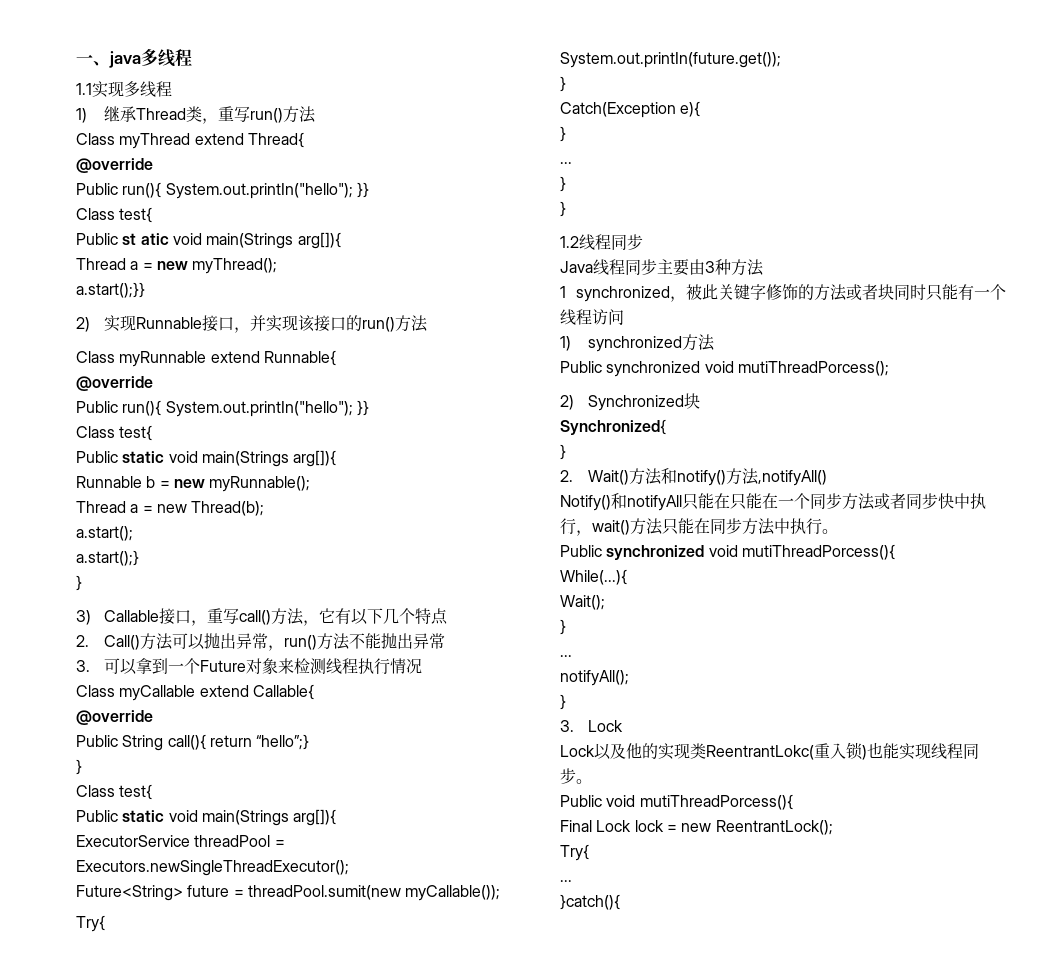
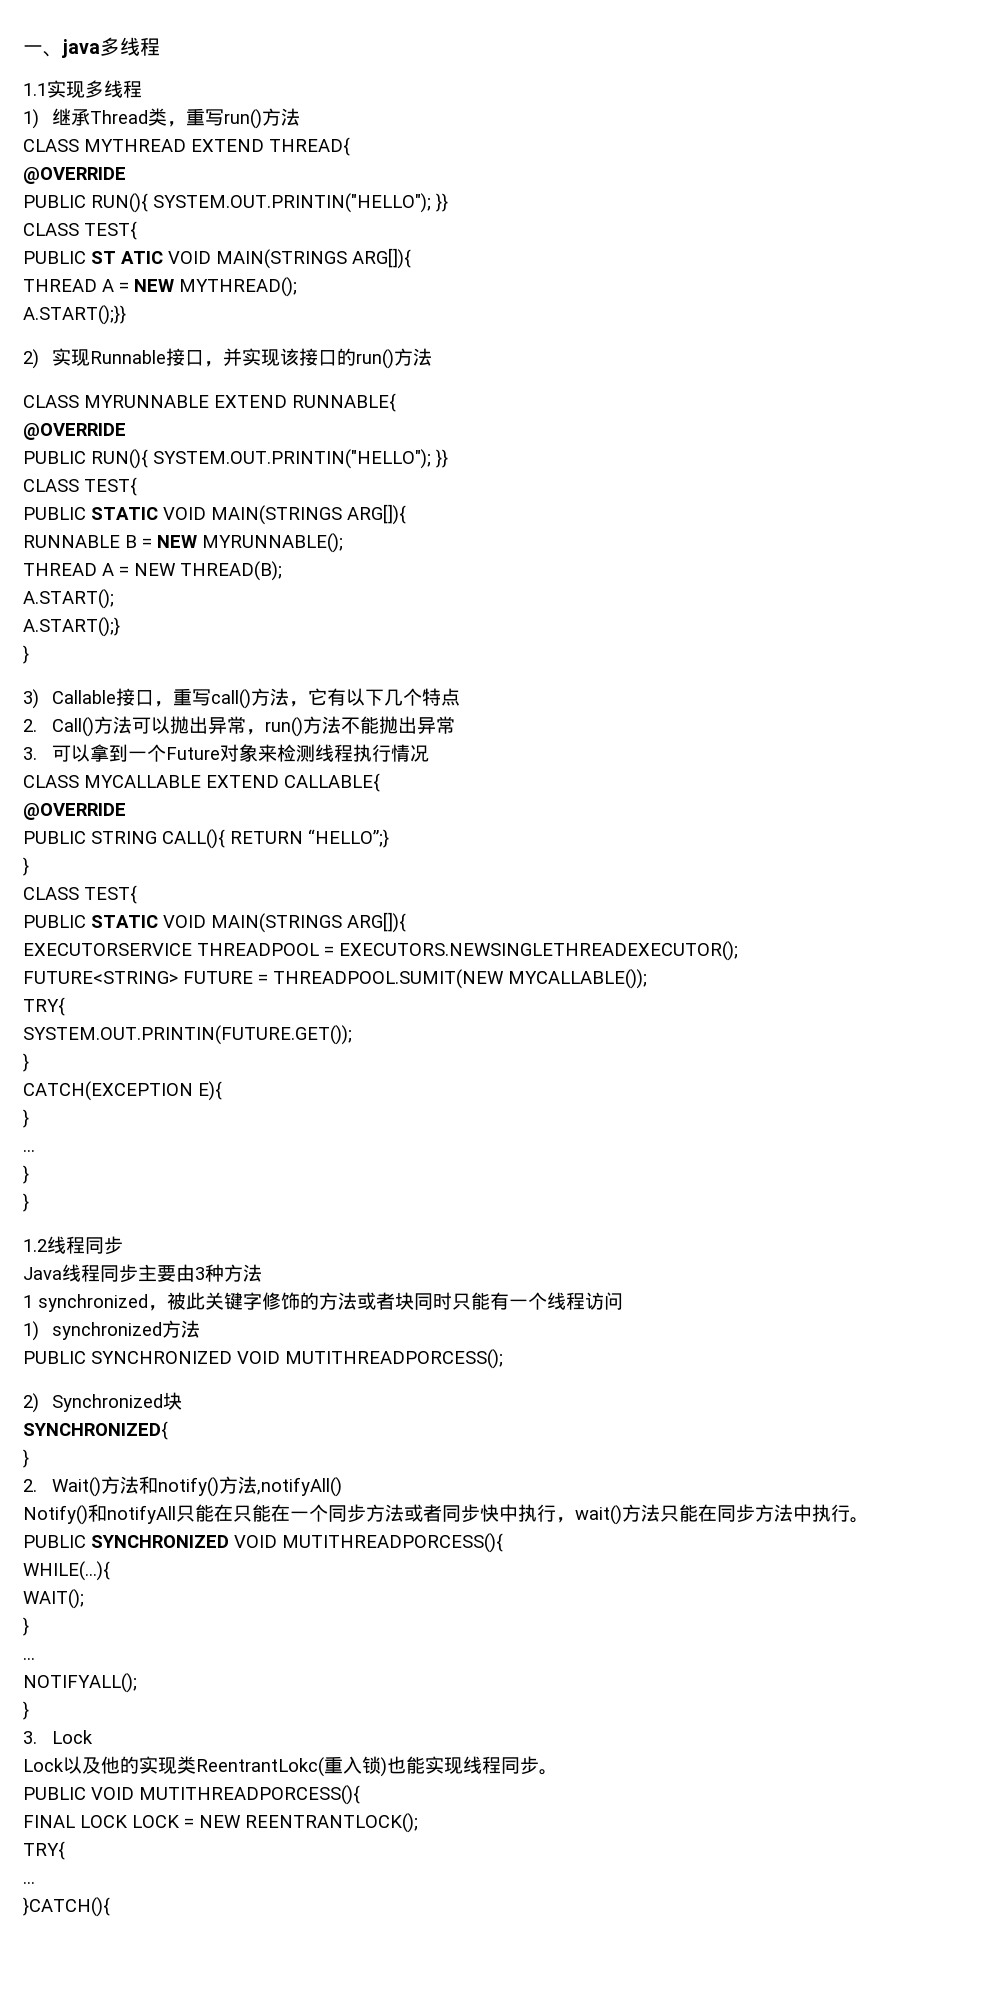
- Class myThread extend Thread{
- @override
- Public run(){ System.out.printIn("hello"); }}
- Class test{
- Public st atic void main(Strings arg[]){
- Thread a = new myThread();
- a.start();}}
+ CLASS MYTHREAD EXTEND THREAD{
+ @OVERRIDE
+ PUBLIC RUN(){ SYSTEM.OUT.PRINTIN("HELLO"); }}
+ CLASS TEST{
+ PUBLIC ST ATIC VOID MAIN(STRINGS ARG[]){
+ THREAD A = NEW MYTHREAD();
+ A.START();}}
- Class myRunnable extend Runnable{
- @override
- Public run(){ System.out.printIn("hello"); }}
- Class test{
- Public static void main(Strings arg[]){
- Runnable b = new myRunnable();
- Thread a = new Thread(b);
- a.start();
- a.start();}
+ CLASS MYRUNNABLE EXTEND RUNNABLE{
+ @OVERRIDE
+ PUBLIC RUN(){ SYSTEM.OUT.PRINTIN("HELLO"); }}
+ CLASS TEST{
+ PUBLIC STATIC VOID MAIN(STRINGS ARG[]){
+ RUNNABLE B = NEW MYRUNNABLE();
+ THREAD A = NEW THREAD(B);
+ A.START();
+ A.START();}
- Class myCallable extend Callable{
- @override
- Public String call(){ return “hello”;}
+ CLASS MYCALLABLE EXTEND CALLABLE{
+ @OVERRIDE
+ PUBLIC STRING CALL(){ RETURN “HELLO”;}
  }
- Class test{
- Public static void main(Strings arg[]){
- ExecutorService threadPool = Executors.newSingleThreadExecutor();
- Future<String> future = threadPool.sumit(new myCallable());
- Try{
- System.out.printIn(future.get());
+ CLASS TEST{
+ PUBLIC STATIC VOID MAIN(STRINGS ARG[]){
+ EXECUTORSERVICE THREADPOOL = EXECUTORS.NEWSINGLETHREADEXECUTOR();
+ FUTURE<STRING> FUTURE = THREADPOOL.SUMIT(NEW MYCALLABLE());
+ TRY{
+ SYSTEM.OUT.PRINTIN(FUTURE.GET());
  }
- Catch(Exception e){
+ CATCH(EXCEPTION E){
- Public synchronized void mutiThreadPorcess();
+ PUBLIC SYNCHRONIZED VOID MUTITHREADPORCESS();
- Synchronized{
+ SYNCHRONIZED{
- Public synchronized void mutiThreadPorcess(){
- While(...){
- Wait();
+ PUBLIC SYNCHRONIZED VOID MUTITHREADPORCESS(){
+ WHILE(...){
+ WAIT();
  }
  ...
- notifyAll();
+ NOTIFYALL();
- Public void mutiThreadPorcess(){
- Final Lock lock = new ReentrantLock();
- Try{
+ PUBLIC VOID MUTITHREADPORCESS(){
+ FINAL LOCK LOCK = NEW REENTRANTLOCK();
+ TRY{
  ...
- }catch(){
+ }CATCH(){

